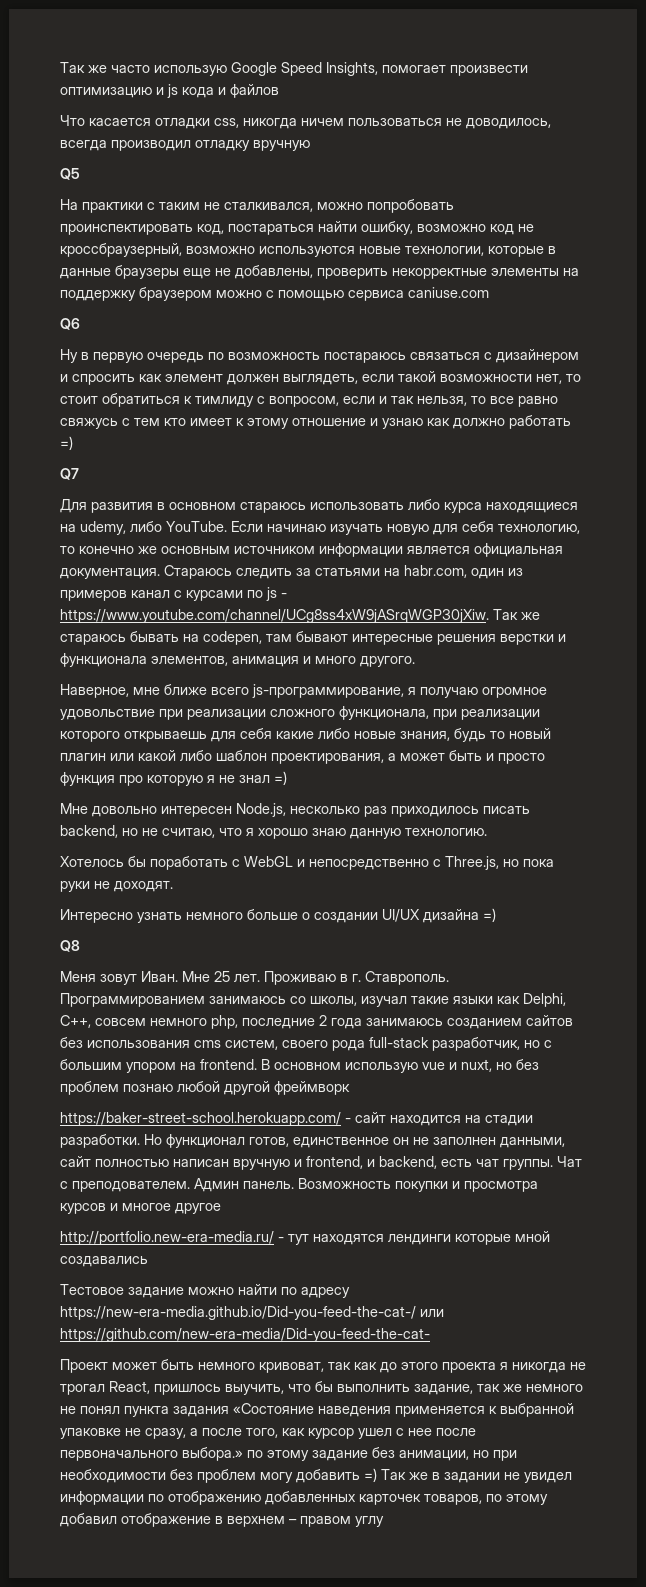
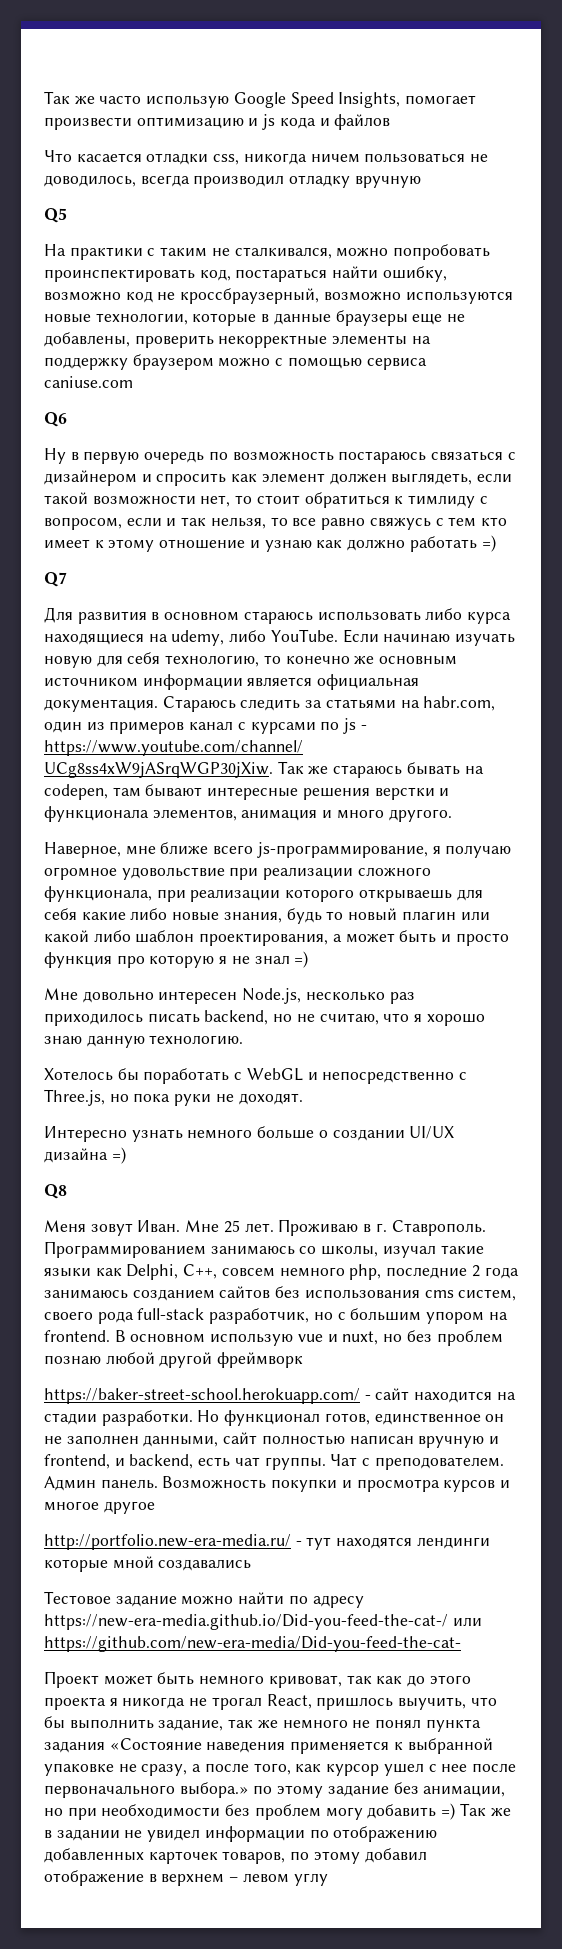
- Проект может быть немного кривоват, так как до этого проекта я никогда не трогал React, пришлось выучить, что бы выполнить задание, так же немного не понял пункта задания «Состояние наведения применяется к выбранной упаковке не сразу, а после того, как курсор ушел с нее после первоначального выбора.» по этому задание без анимации, но при необходимости без проблем могу добавить =) Так же в задании не увидел информации по отображению добавленных карточек товаров, по этому добавил отображение в верхнем – правом углу
+ Проект может быть немного кривоват, так как до этого проекта я никогда не трогал React, пришлось выучить, что бы выполнить задание, так же немного не понял пункта задания «Состояние наведения применяется к выбранной упаковке не сразу, а после того, как курсор ушел с нее после первоначального выбора.» по этому задание без анимации, но при необходимости без проблем могу добавить =) Так же в задании не увидел информации по отображению добавленных карточек товаров, по этому добавил отображение в верхнем – левом углу

